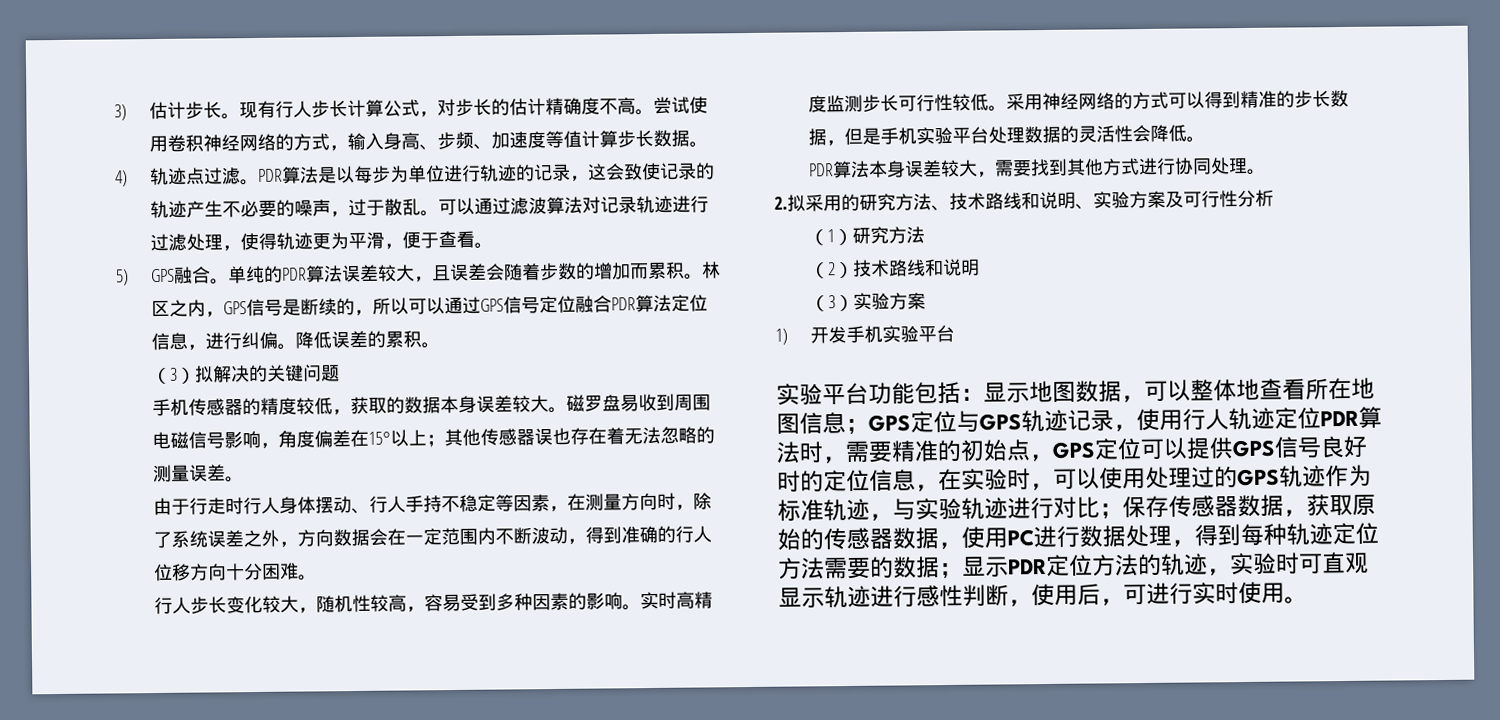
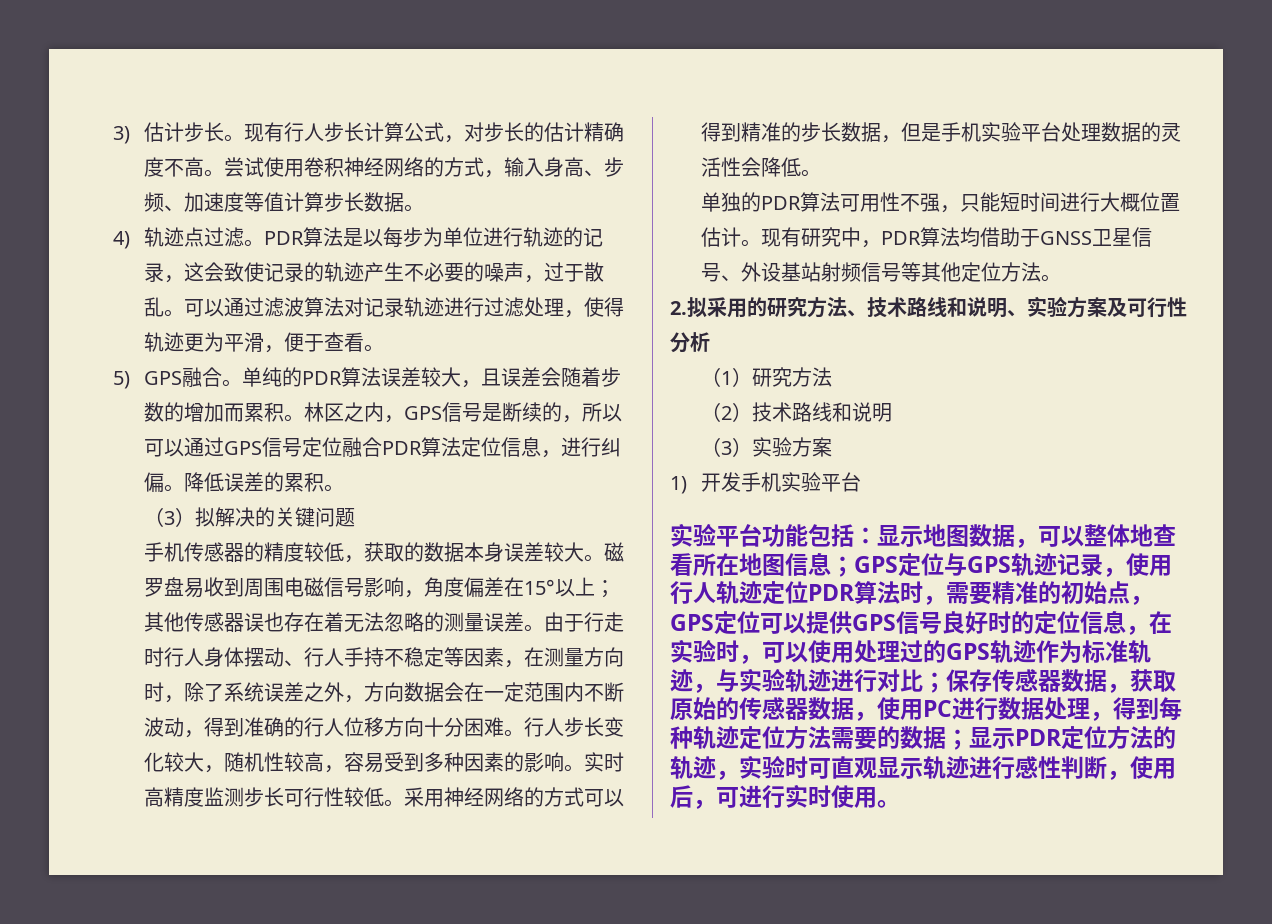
- 其他传感器误也存在着无法忽略的测量误差。
- 由于行走时行人身体摆动、行人手持不稳定等因素，在测量方向时，除了系统误差之外，方向数据会在一定范围内不断波动，得到准确的行人位移方向十分困难。
- 行人步长变化较大，随机性较高，容易受到多种因素的影响。
+ 其他传感器误也存在着无法忽略的测量误差。由于行走时行人身体摆动、行人手持不稳定等因素，在测量方向时，除了系统误差之外，方向数据会在一定范围内不断波动，得到准确的行人位移方向十分困难。行人步长变化较大，随机性较高，容易受到多种因素的影响。
- PDR算法本身误差较大，需要找到其他方式进行协同处理。
+ 单独的PDR算法可用性不强，只能短时间进行大概位置估计。现有研究中，PDR算法均借助于GNSS卫星信号、外设基站射频信号等其他定位方法。

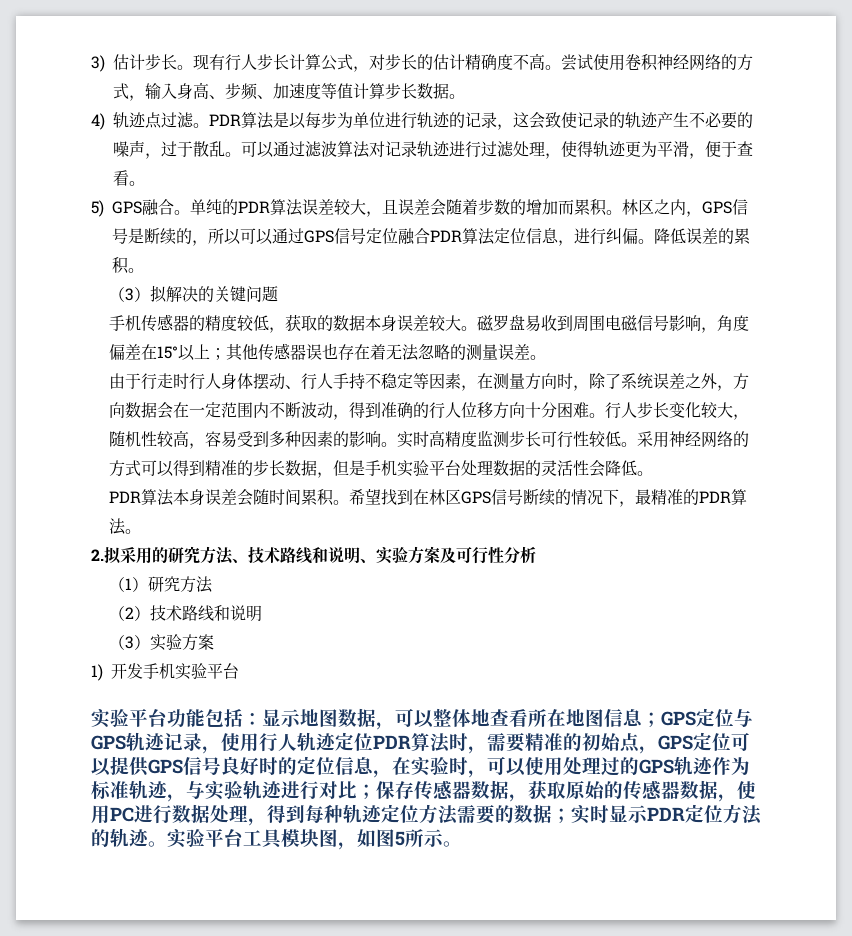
- 磁罗盘易收到周围电磁信号影响，角度偏差在15°以上；其他传感器误也存在着无法忽略的测量误差。由于行走时行人身体摆动、行人手持不稳定等因素，在测量方向时，除了系统误差之外，方向数据会在一定范围内不断波动，得到准确的行人位移方向十分困难。
+ 磁罗盘易收到周围电磁信号影响，角度偏差在15°以上；其他传感器误也存在着无法忽略的测量误差。
+ 由于行走时行人身体摆动、行人手持不稳定等因素，在测量方向时，除了系统误差之外，方向数据会在一定范围内不断波动，得到准确的行人位移方向十分困难。
- 单独的PDR算法可用性不强，只能短时间进行大概位置估计。现有研究中，PDR算法均借助于GNSS卫星信号、外设基站射频信号等其他定位方法。
+ PDR算法本身误差会随时间累积。希望找到在林区GPS信号断续的情况下，最精准的PDR算法。
- 显示PDR定位方法的轨迹，实验时可直观显示轨迹进行感性判断，使用后，可进行实时使用。
+ 实时显示PDR定位方法的轨迹。实验平台工具模块图，如图5所示。

